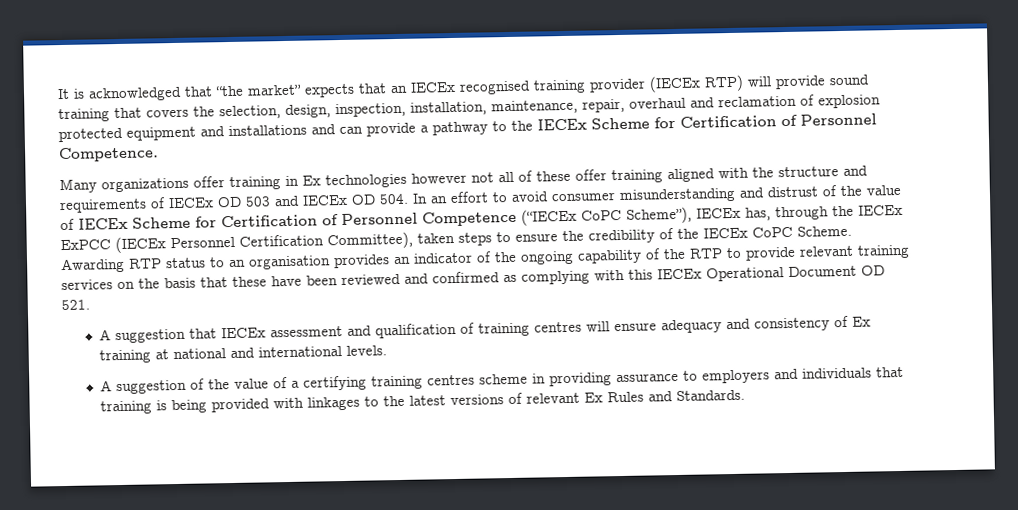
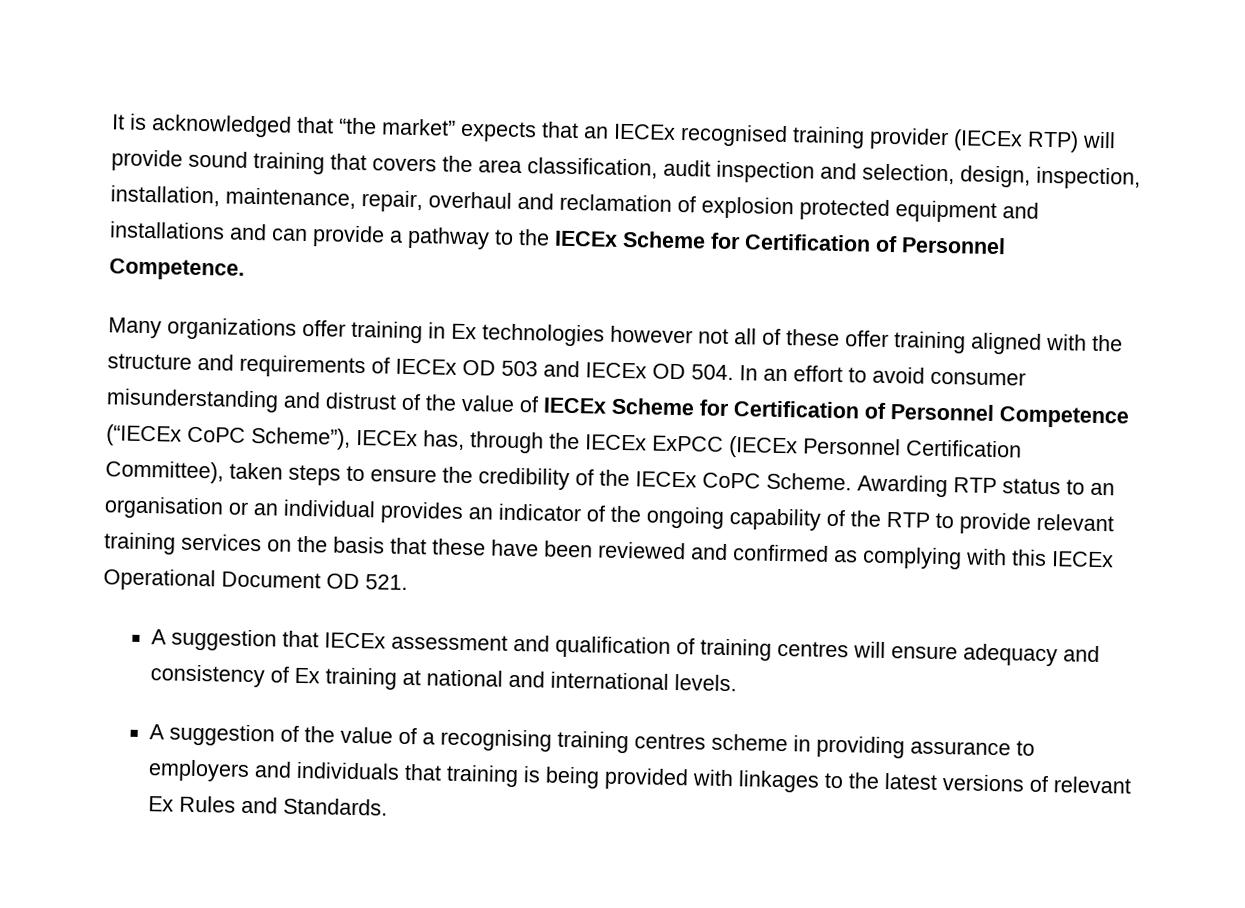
- It is acknowledged that “the market” expects that an IECEx recognised training provider (IECEx RTP) will provide sound training that covers the selection, design, inspection, installation, maintenance, repair, overhaul and reclamation of explosion protected equipment and installations and can provide a pathway to the IECEx Scheme for Certification of Personnel Competence.
+ It is acknowledged that “the market” expects that an IECEx recognised training provider (IECEx RTP) will provide sound training that covers the area classification, audit inspection and selection, design, inspection, installation, maintenance, repair, overhaul and reclamation of explosion protected equipment and installations and can provide a pathway to the IECEx Scheme for Certification of Personnel Competence.
- Awarding RTP status to an organisation provides an indicator of the ongoing capability of the RTP to provide relevant training services on the basis that these have been reviewed and confirmed as complying with this IECEx Operational Document OD 521.
+ Awarding RTP status to an organisation or an individual provides an indicator of the ongoing capability of the RTP to provide relevant training services on the basis that these have been reviewed and confirmed as complying with this IECEx Operational Document OD 521.
- A suggestion of the value of a certifying training centres scheme in providing assurance to employers and individuals that training is being provided with linkages to the latest versions of relevant Ex Rules and Standards.
+ A suggestion of the value of a recognising training centres scheme in providing assurance to employers and individuals that training is being provided with linkages to the latest versions of relevant Ex Rules and Standards.

